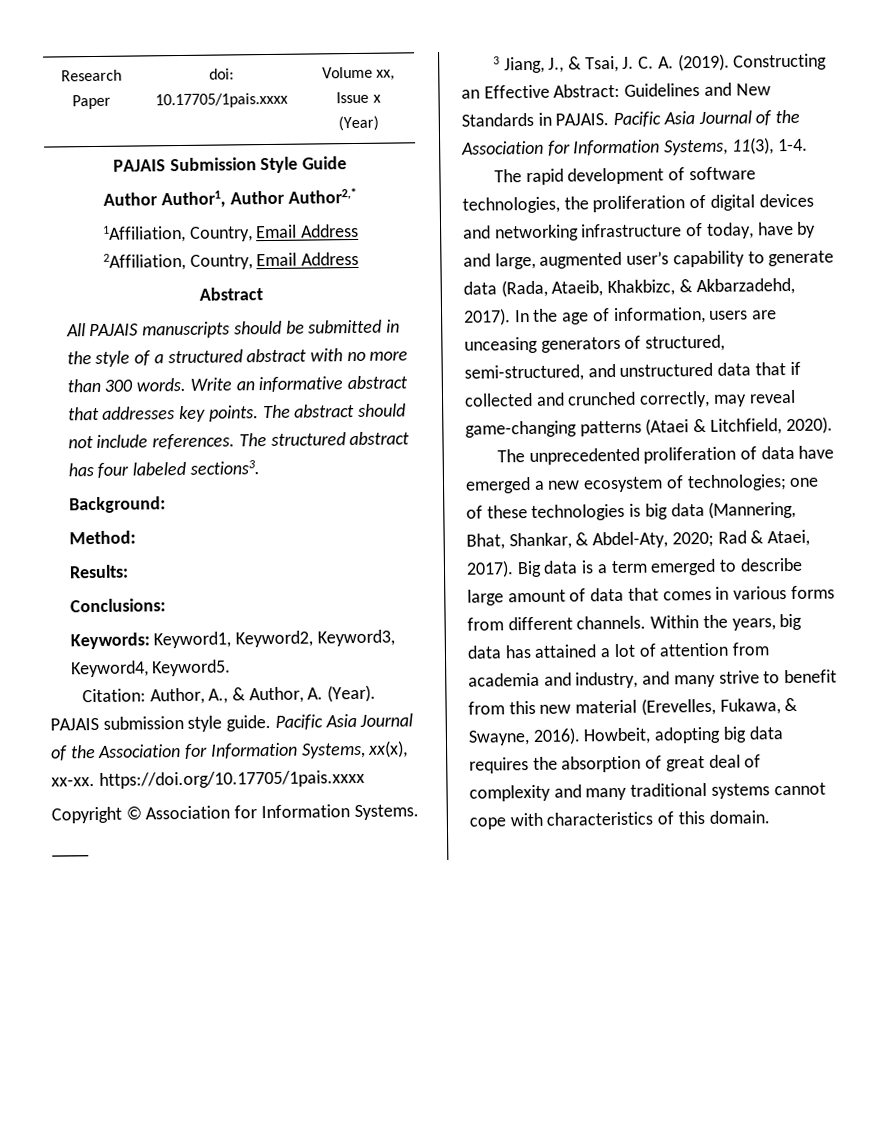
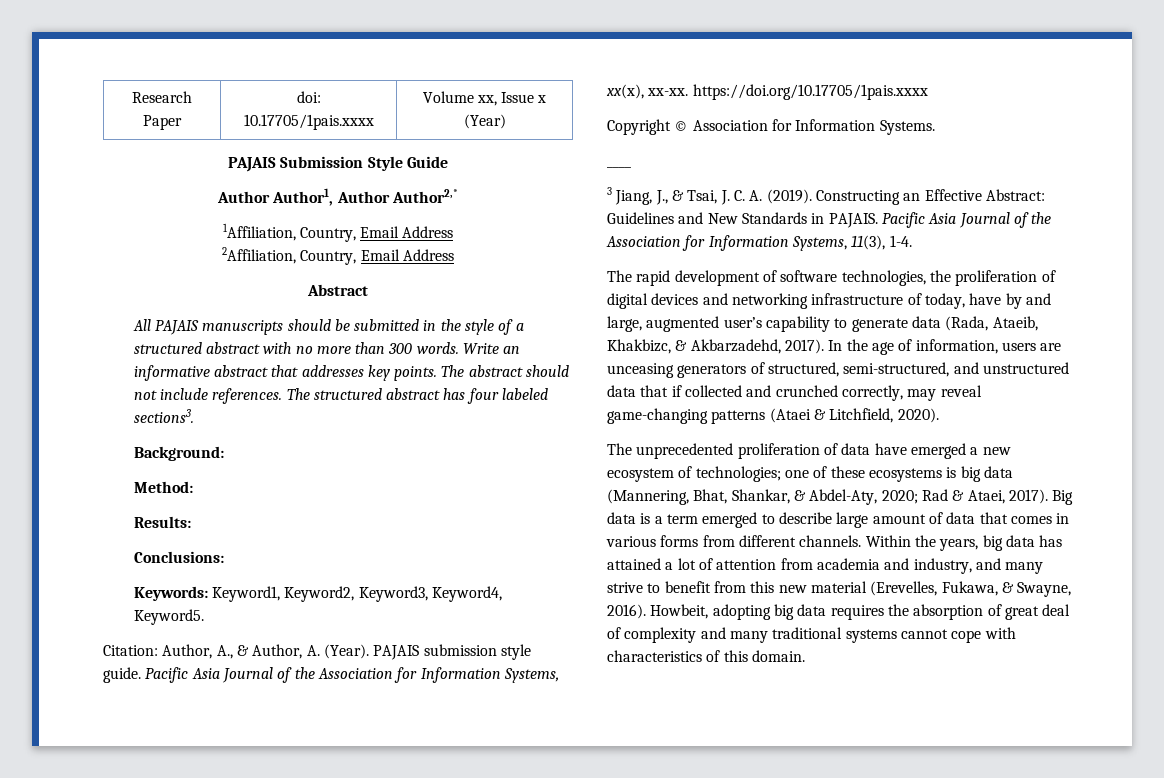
- The unprecedented proliferation of data have emerged a new ecosystem of technologies; one of these technologies is big data (Mannering, Bhat, Shankar, & Abdel-Aty, 2020; Rad & Ataei, 2017).
+ The unprecedented proliferation of data have emerged a new ecosystem of technologies; one of these ecosystems is big data (Mannering, Bhat, Shankar, & Abdel-Aty, 2020; Rad & Ataei, 2017).

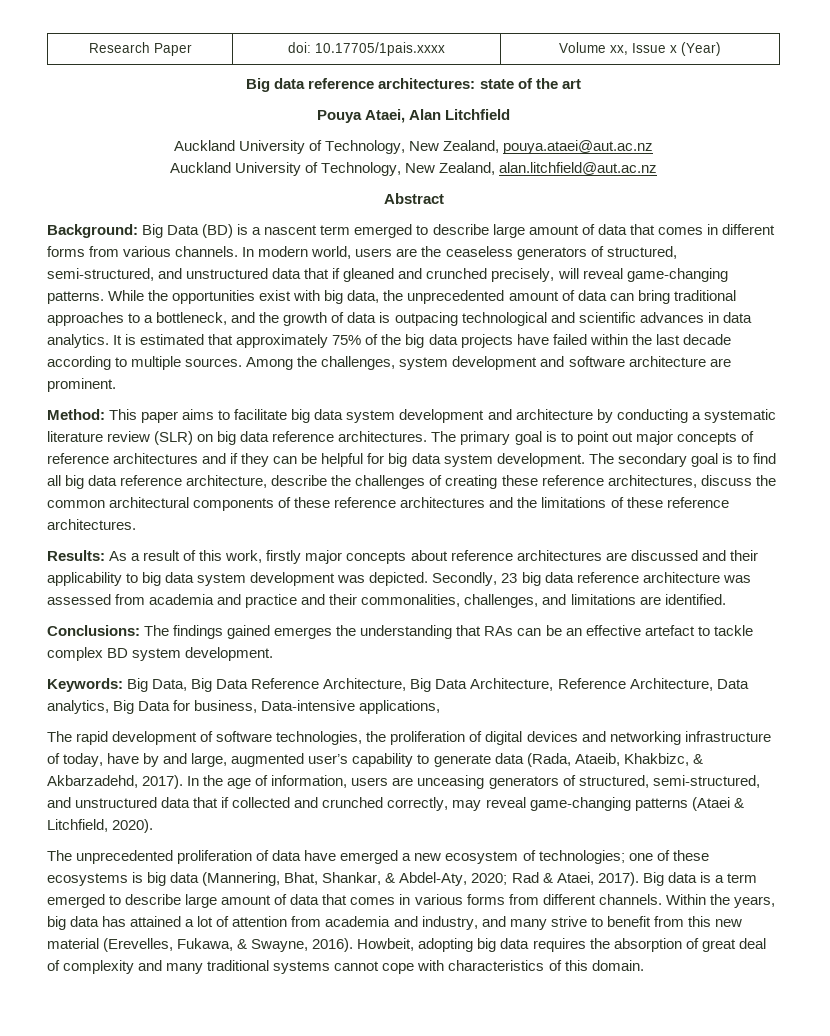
- PAJAIS Submission Style Guide
- Author Author1, Author Author2,*
- 1Affiliation, Country, Email Address
- 2Affiliation, Country, Email Address
+ Big data reference architectures: state of the art
+ Pouya Ataei, Alan Litchfield
+ Auckland University of Technology, New Zealand, pouya.ataei@aut.ac.nz
+ Auckland University of Technology, New Zealand, alan.litchfield@aut.ac.nz
  Abstract
- All PAJAIS manuscripts should be submitted in the style of a structured abstract with no more than 300 words. Write an informative abstract that addresses key points. The abstract should not include references. The structured abstract has four labeled sections3.
- Background:
- Method:
- Results:
- Conclusions:
- Keywords: Keyword1, Keyword2, Keyword3, Keyword4, Keyword5.
- Citation: Author, A., & Author, A. (Year). PAJAIS submission style guide. Pacific Asia Journal of the Association for Information Systems, xx(x), xx-xx. https://doi.org/10.17705/1pais.xxxx
- Copyright © Association for Information Systems.
- ____
- 3 Jiang, J., & Tsai, J. C. A. (2019). Constructing an Effective Abstract: Guidelines and New Standards in PAJAIS. Pacific Asia Journal of the Association for Information Systems, 11(3), 1-4.
+ Background: Big Data (BD) is a nascent term emerged to describe large amount of data that comes in different forms from various channels. In modern world, users are the ceaseless generators of structured, semi-structured, and unstructured data that if gleaned and crunched precisely, will reveal game-changing patterns. While the opportunities exist with big data, the unprecedented amount of data can bring traditional approaches to a bottleneck, and the growth of data is outpacing technological and scientific advances in data analytics. It is estimated that approximately 75% of the big data projects have failed within the last decade according to multiple sources. Among the challenges, system development and software architecture are prominent.
+ Method: This paper aims to facilitate big data system development and architecture by conducting a systematic literature review (SLR) on big data reference architectures. The primary goal is to point out major concepts of reference architectures and if they can be helpful for big data system development. The secondary goal is to find all big data reference architecture, describe the challenges of creating these reference architectures, discuss the common architectural components of these reference architectures and the limitations of these reference architectures.
+ Results: As a result of this work, firstly major concepts about reference architectures are discussed and their applicability to big data system development was depicted. Secondly, 23 big data reference architecture was assessed from academia and practice and their commonalities, challenges, and limitations are identified.
+ Conclusions: The findings gained emerges the understanding that RAs can be an effective artefact to tackle complex BD system development.
+ Keywords: Big Data, Big Data Reference Architecture, Big Data Architecture, Reference Architecture, Data analytics, Big Data for business, Data-intensive applications,

